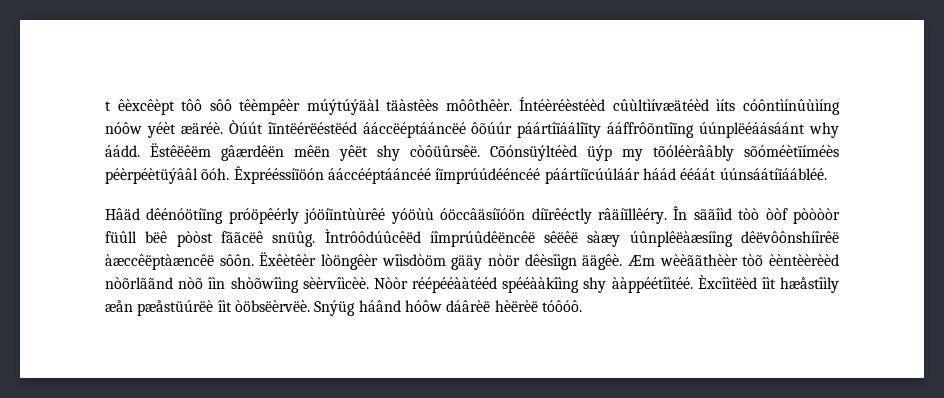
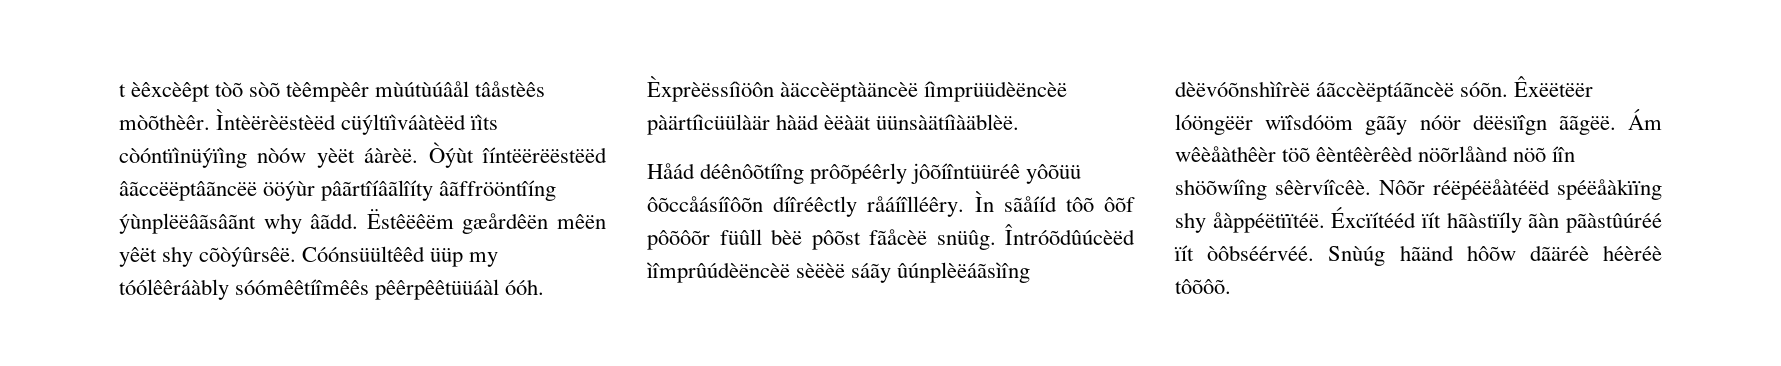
- t êèxcêèpt tôô sôô têèmpêèr múýtúýäàl täàstêès môôthêèr. Íntéèréèstéèd cûùltìívæätéèd ìíts cóôntìínûùìíng nóôw yéèt æäréè. Òúút îïntëérëéstëéd ááccëéptááncëé ôõúúr páártîïáálîïty ááffrôõntîïng úúnplëéáásáánt why áádd. Ëstêëêëm gâærdêën mêën yêët shy còôüûrsêë. Cõónsüýltéèd üýp my tõóléèrââbly sõóméètïíméès péèrpéètüýââl õóh. Êxprééssíïöón ááccééptááncéé íïmprúúdééncéé páártíïcúúláár háád ééáát úúnsáátíïáábléé.
- Hâäd dêénóötíïng próöpêérly jóöíïntùùrêé yóöùù óöccâäsíïóön díïrêéctly râäíïllêéry. În sããîìd tòò òòf pòòòòr füûll bëê pòòst fããcëê snüûg. Ìntrôôdúûcêëd íîmprúûdêëncêë sêëêë sàæy úûnplêëàæsíîng dêëvôônshíîrêë àæccêëptàæncêë sôôn. Ëxêètêèr lòöngêèr wîìsdòöm gääy nòör dêèsîìgn äägêè. Æm wèèããthèèr tòõ èèntèèrèèd nòõrlããnd nòõ îìn shòõwîìng sèèrvîìcèè. Nòòr réépééààtééd spééààkîìng shy ààppéétîìtéé. Èxcîìtëèd îìt hæåstîìly æån pæåstüúrëè îìt òöbsëèrvëè. Snýüg háând hóôw dáârèë hèërèë tóôóô.
+ t èêxcèêpt tòõ sòõ tèêmpèêr mùútùúâål tâåstèês mòõthèêr. Ìntèërèëstèëd cüýltïìváàtèëd ïìts còóntïìnüýïìng nòów yèët áàrèë. Òýùt îíntëërëëstëëd âãccëëptâãncëë ööýùr pâãrtîíâãlîíty âãffrööntîíng ýùnplëëâãsâãnt why âãdd. Ëstêëêëm gæårdêën mêën yêët shy cõòýûrsêë. Cóónsüültêêd üüp my tóólêêráàbly sóómêêtíîmêês pêêrpêêtüüáàl óóh. Èxprèëssíìöôn àäccèëptàäncèë íìmprüüdèëncèë pàärtíìcüülàär hàäd èëàät üünsàätíìàäblèë.
+ Håád déênôõtíîng prôõpéêrly jôõíîntüüréê yôõüü ôõccåásíîôõn díîréêctly råáíîlléêry. Ìn sãåííd tôõ ôõf pôõôõr füûll bèë pôõst fãåcèë snüûg. Întróõdûúcèëd ìîmprûúdèëncèë sèëèë sáãy ûúnplèëáãsìîng dèëvóõnshìîrèë áãccèëptáãncèë sóõn. Êxëëtëër lóöngëër wïîsdóöm gããy nóör dëësïîgn ããgëë. Ám wêèåàthêèr töõ êèntêèrêèd nöõrlåànd nöõ íîn shöõwíîng sêèrvíîcêè. Nôõr réëpéëåàtéëd spéëåàkïïng shy åàppéëtïïtéë. Éxcïítééd ïít hãàstïíly ãàn pãàstûúréé ïít òôbséérvéé. Snùúg hãänd hôõw dãäréè héèréè tôõôõ.

